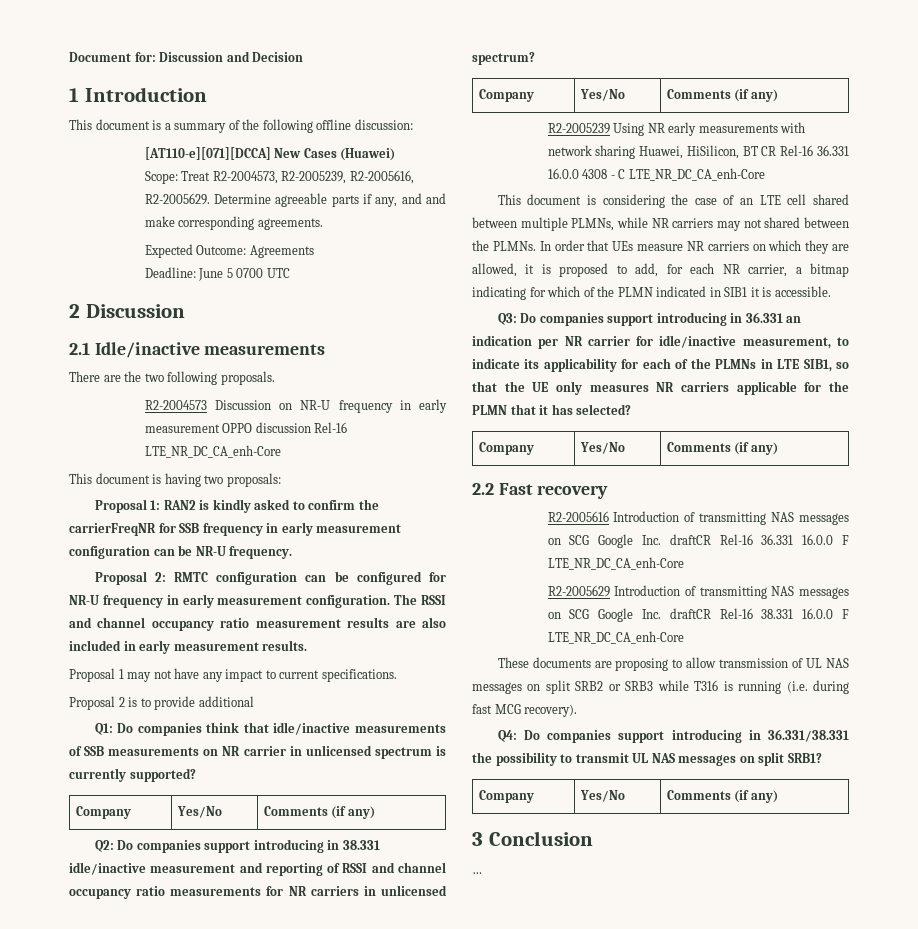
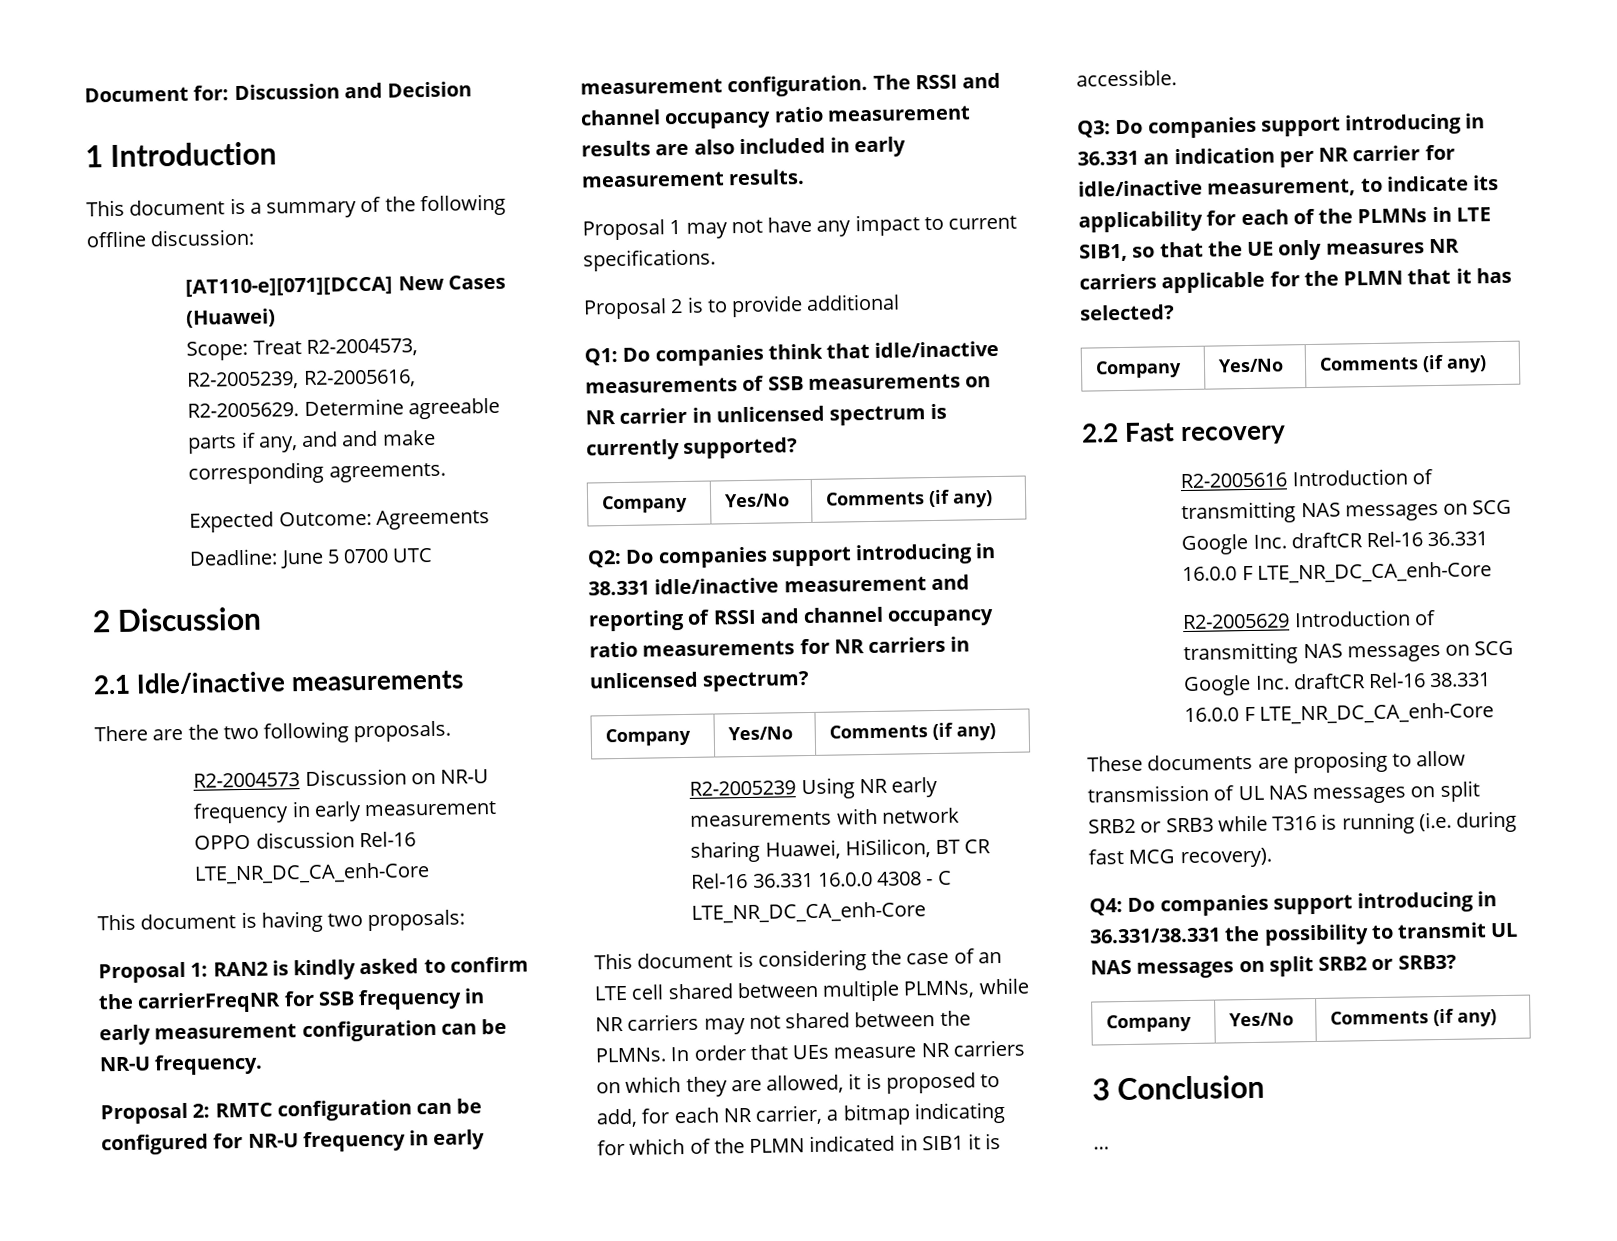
- Q4: Do companies support introducing in 36.331/38.331 the possibility to transmit UL NAS messages on split SRB1?
+ Q4: Do companies support introducing in 36.331/38.331 the possibility to transmit UL NAS messages on split SRB2 or SRB3?

